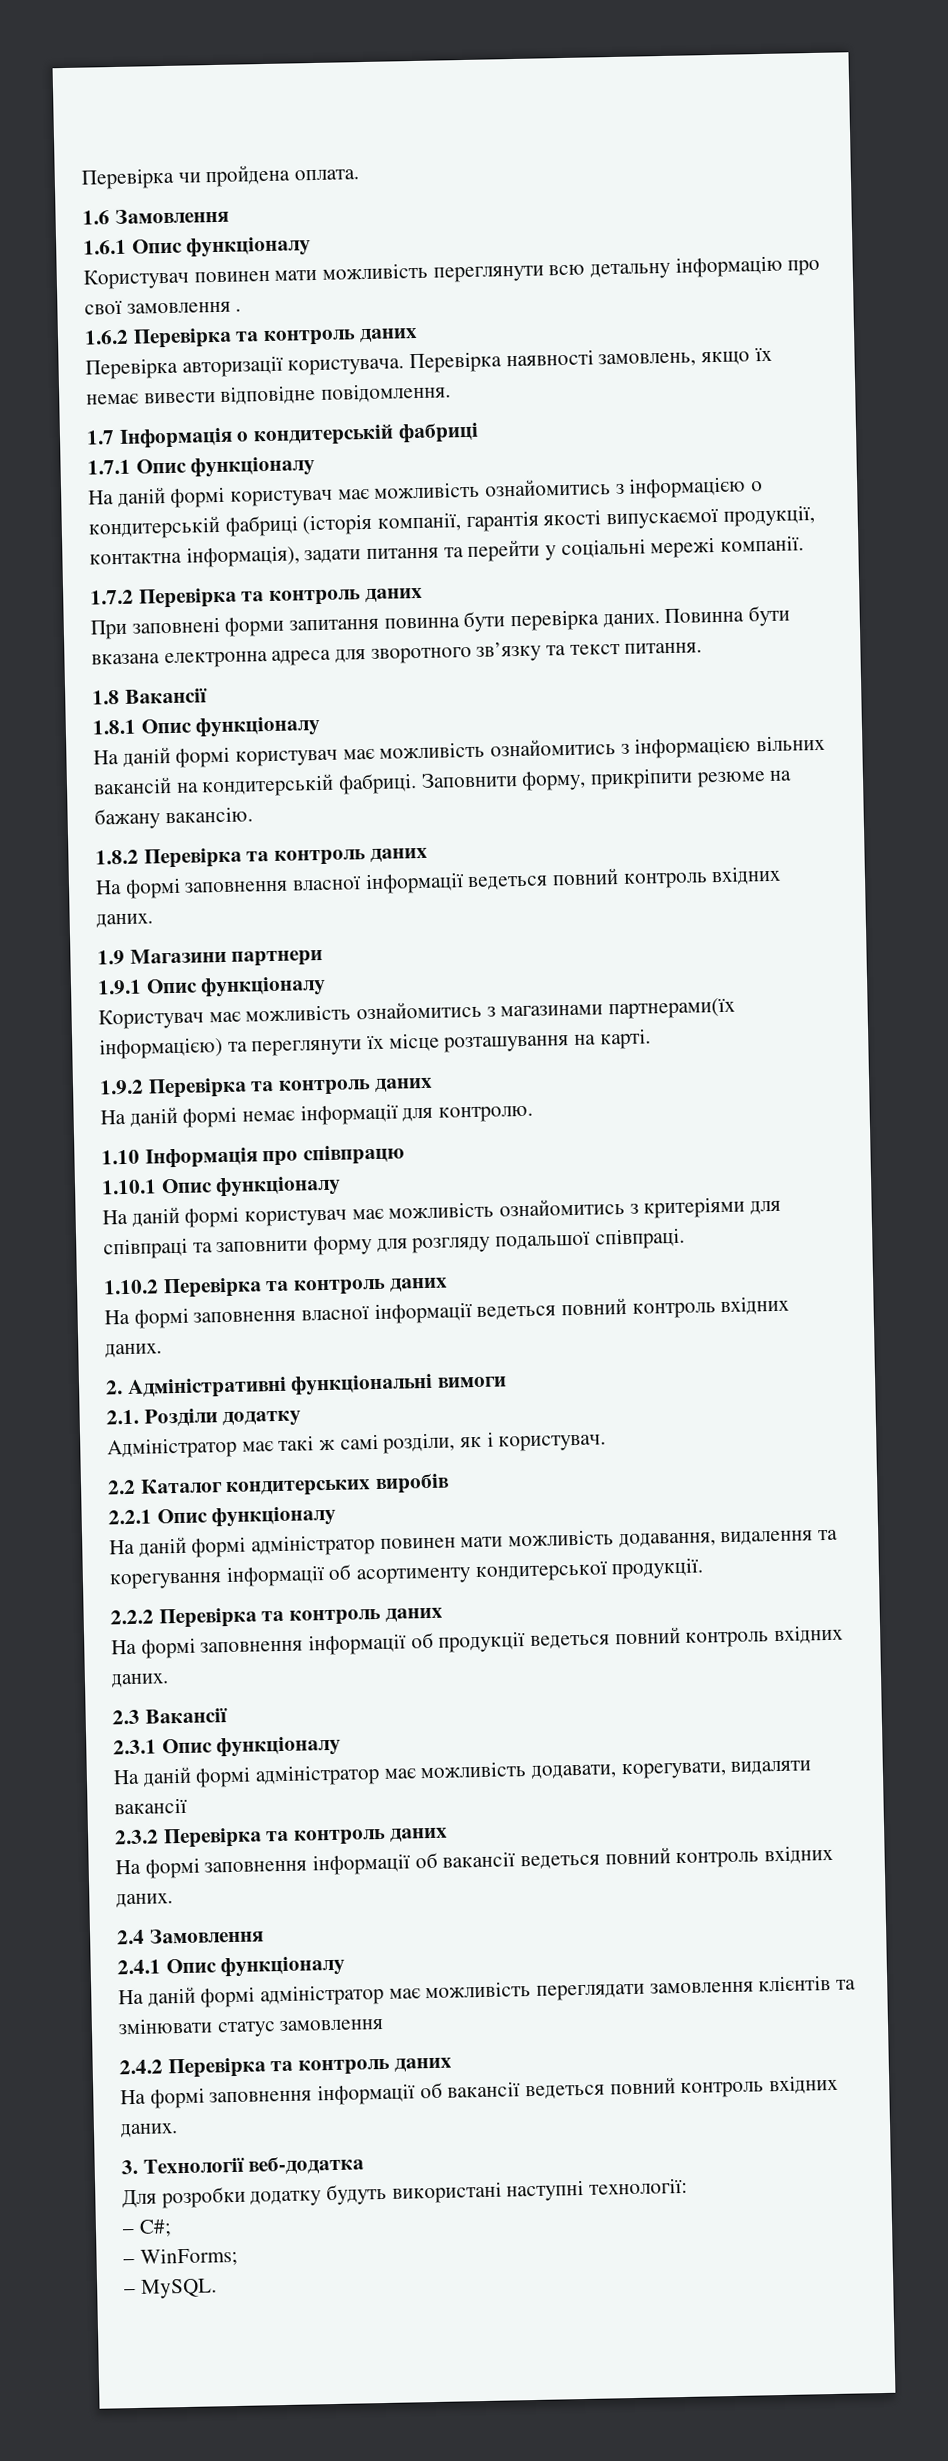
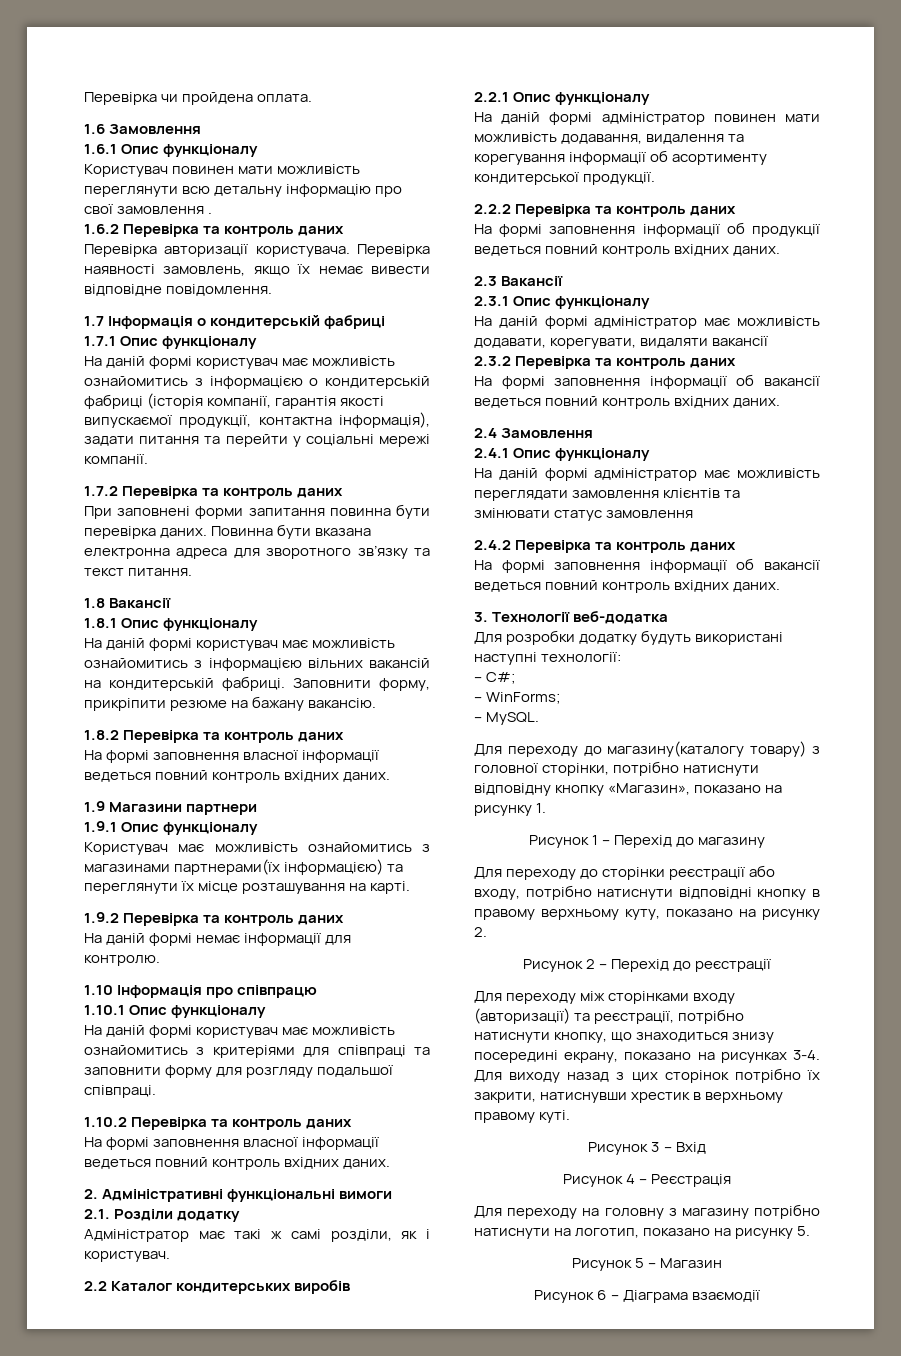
+ Для переходу до магазину(каталогу товару) з головної сторінки, потрібно натиснути відповідну кнопку «Магазин», показано на рисунку 1.
+ Рисунок 1 – Перехід до магазину
+ Для переходу до сторінки реєстрації або входу, потрібно натиснути відповідні кнопку в правому верхньому куту, показано на рисунку 2.
+ Рисунок 2 – Перехід до реєстрації
+ Для переходу між сторінками входу (авторизації) та реєстрації, потрібно натиснути кнопку, що знаходиться знизу посередині екрану, показано на рисунках 3-4. Для виходу назад з цих сторінок потрібно їх закрити, натиснувши хрестик в верхньому правому куті.
+ Рисунок 3 – Вхід
+ Рисунок 4 – Реєстрація
+ Для переходу на головну з магазину потрібно натиснути на логотип, показано на рисунку 5.
+ Рисунок 5 – Магазин
+ Рисунок 6 – Діаграма взаємодії

